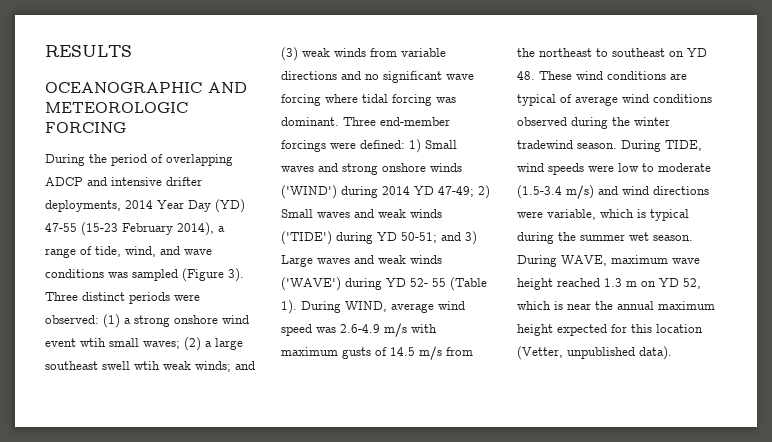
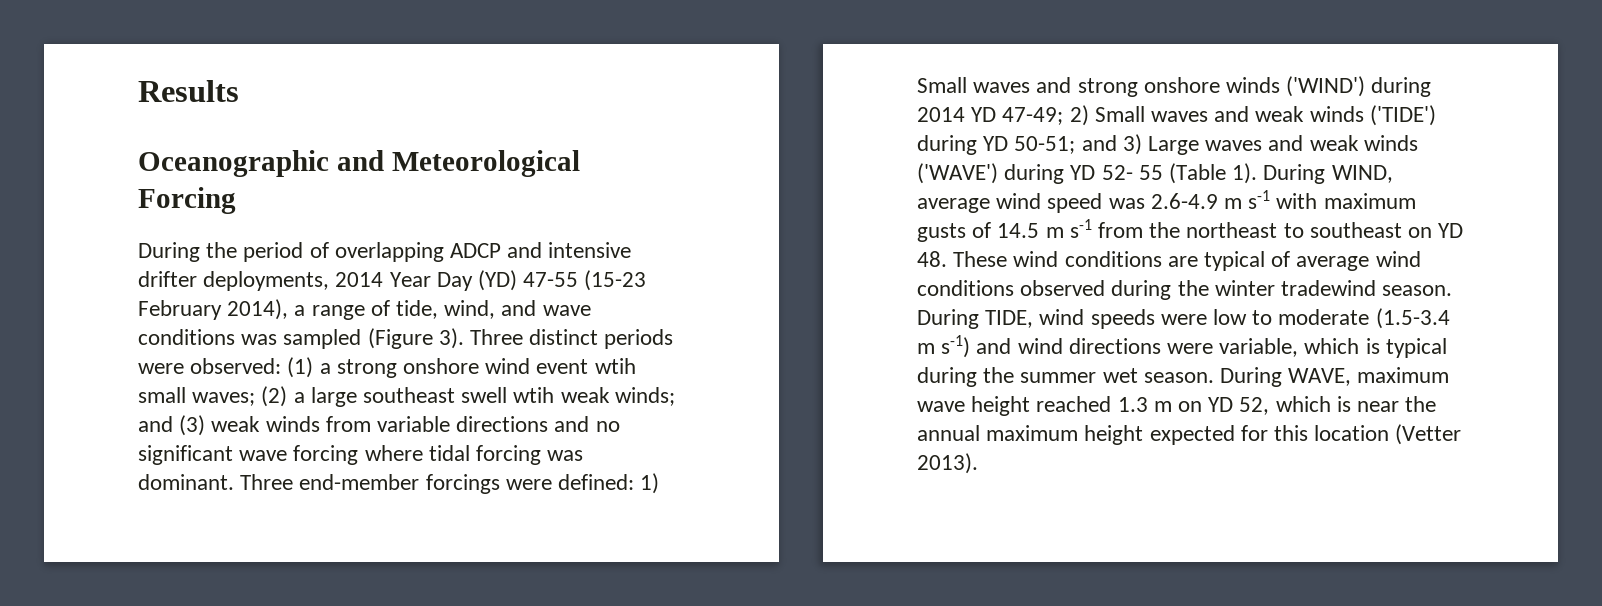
- RESULTS
- OCEANOGRAPHIC AND METEOROLOGIC FORCING
+ Results
+ Oceanographic and Meteorological Forcing
- During WIND, average wind speed was 2.6-4.9 m/s with maximum gusts of 14.5 m/s from the northeast to southeast on YD 48. These wind conditions are typical of average wind conditions observed during the winter tradewind season.
+ During WIND, average wind speed was 2.6-4.9 m s-1 with maximum gusts of 14.5 m s-1 from the northeast to southeast on YD 48. These wind conditions are typical of average wind conditions observed during the winter tradewind season.
- During TIDE, wind speeds were low to moderate (1.5-3.4 m/s) and wind directions were variable, which is typical during the summer wet season.
+ During TIDE, wind speeds were low to moderate (1.5-3.4 m s-1) and wind directions were variable, which is typical during the summer wet season.
- During WAVE, maximum wave height reached 1.3 m on YD 52, which is near the annual maximum height expected for this location (Vetter, unpublished data).
+ During WAVE, maximum wave height reached 1.3 m on YD 52, which is near the annual maximum height expected for this location (Vetter 2013).

